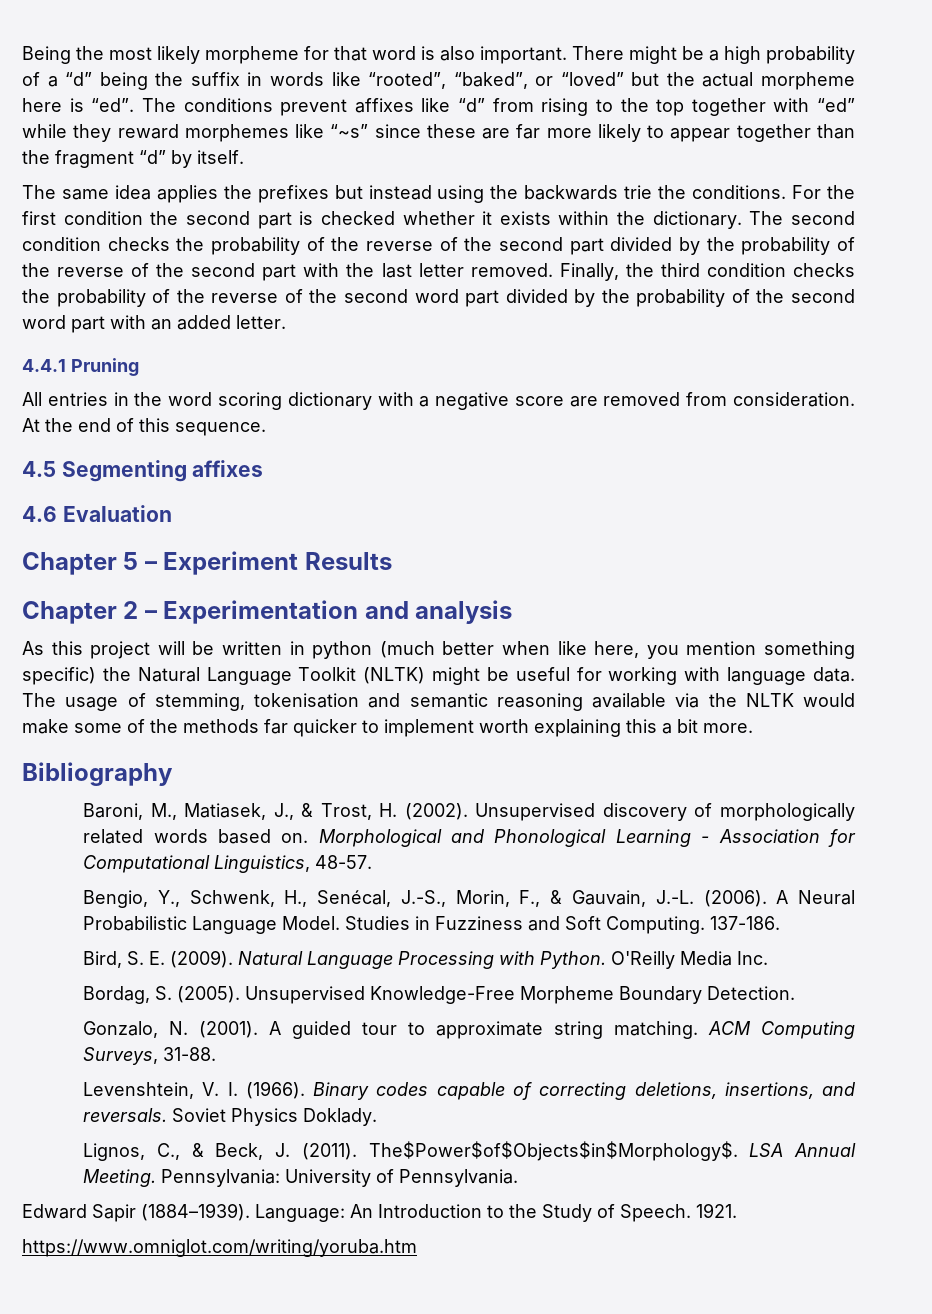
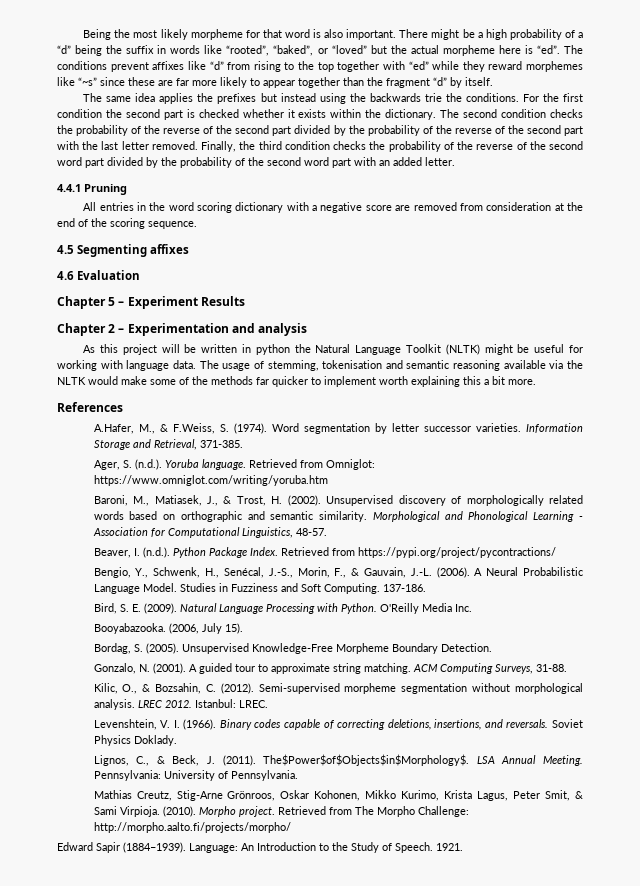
- All entries in the word scoring dictionary with a negative score are removed from consideration. At the end of this sequence.
+ All entries in the word scoring dictionary with a negative score are removed from consideration at the end of the scoring sequence.
- As this project will be written in python (much better when like here, you mention something specific) the Natural Language Toolkit (NLTK) might be useful for working with language data.
+ As this project will be written in python the Natural Language Toolkit (NLTK) might be useful for working with language data.
- Bibliography
+ References
+ A.Hafer, M., & F.Weiss, S. (1974). Word segmentation by letter successor varieties. Information Storage and Retrieval, 371-385.
+ Ager, S. (n.d.). Yoruba language. Retrieved from Omniglot: https://www.omniglot.com/writing/yoruba.htm
- Unsupervised discovery of morphologically related words based on.
+ Unsupervised discovery of morphologically related words based on orthographic and semantic similarity.
+ Beaver, I. (n.d.). Python Package Index. Retrieved from https://pypi.org/project/pycontractions/
+ Booyabazooka. (2006, July 15).
+ Kilic, O., & Bozsahin, C. (2012). Semi-supervised morpheme segmentation without morphological analysis. LREC 2012. Istanbul: LREC.
+ Mathias Creutz, Stig-Arne Grönroos, Oskar Kohonen, Mikko Kurimo, Krista Lagus, Peter Smit, & Sami Virpioja. (2010). Morpho project. Retrieved from The Morpho Challenge: http://morpho.aalto.fi/projects/morpho/
- https://www.omniglot.com/writing/yoruba.htm

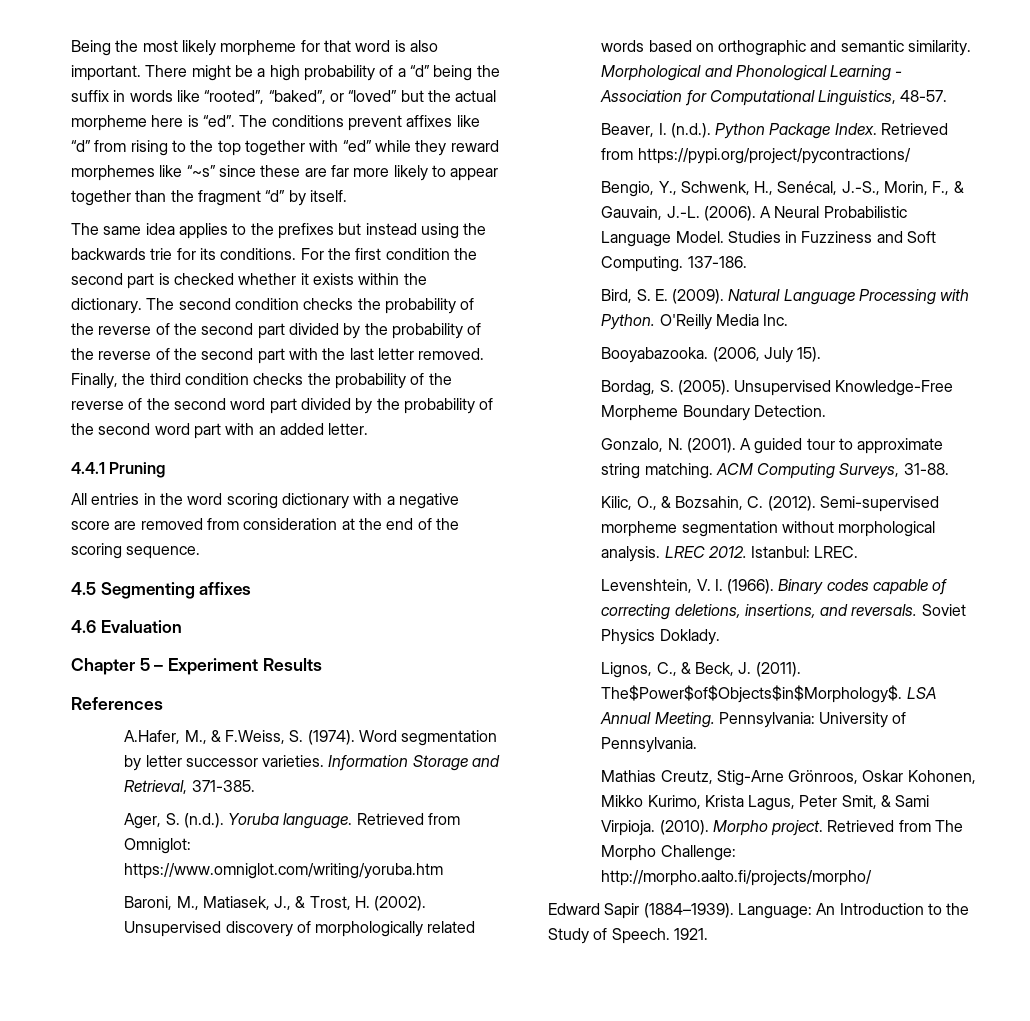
- The same idea applies the prefixes but instead using the backwards trie the conditions.
+ The same idea applies to the prefixes but instead using the backwards trie for its conditions.
- Chapter 2 – Experimentation and analysis
- As this project will be written in python the Natural Language Toolkit (NLTK) might be useful for working with language data. The usage of stemming, tokenisation and semantic reasoning available via the NLTK would make some of the methods far quicker to implement worth explaining this a bit more.

